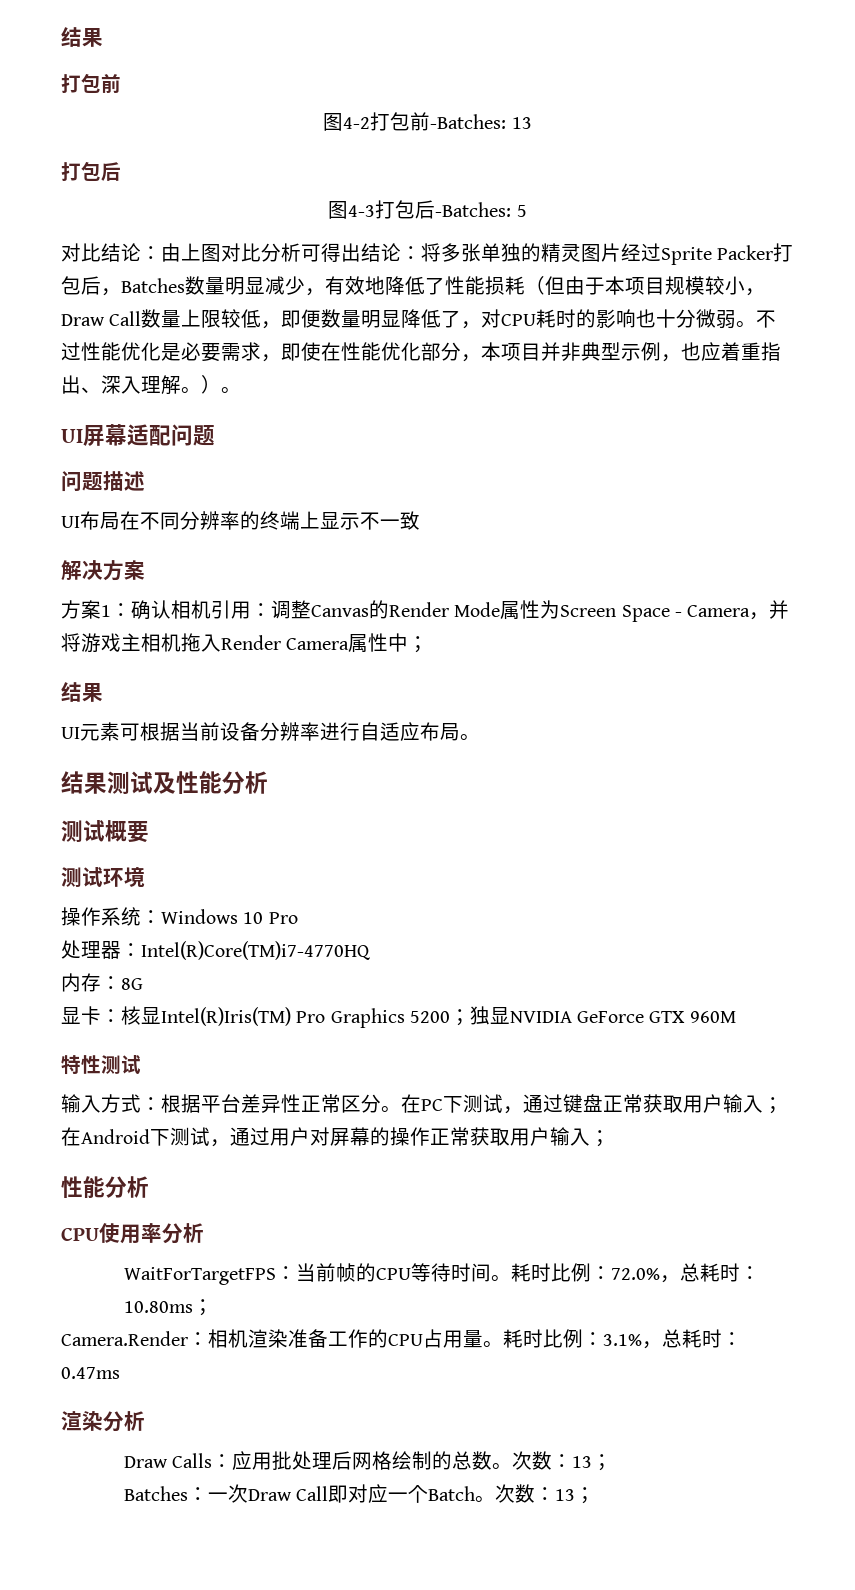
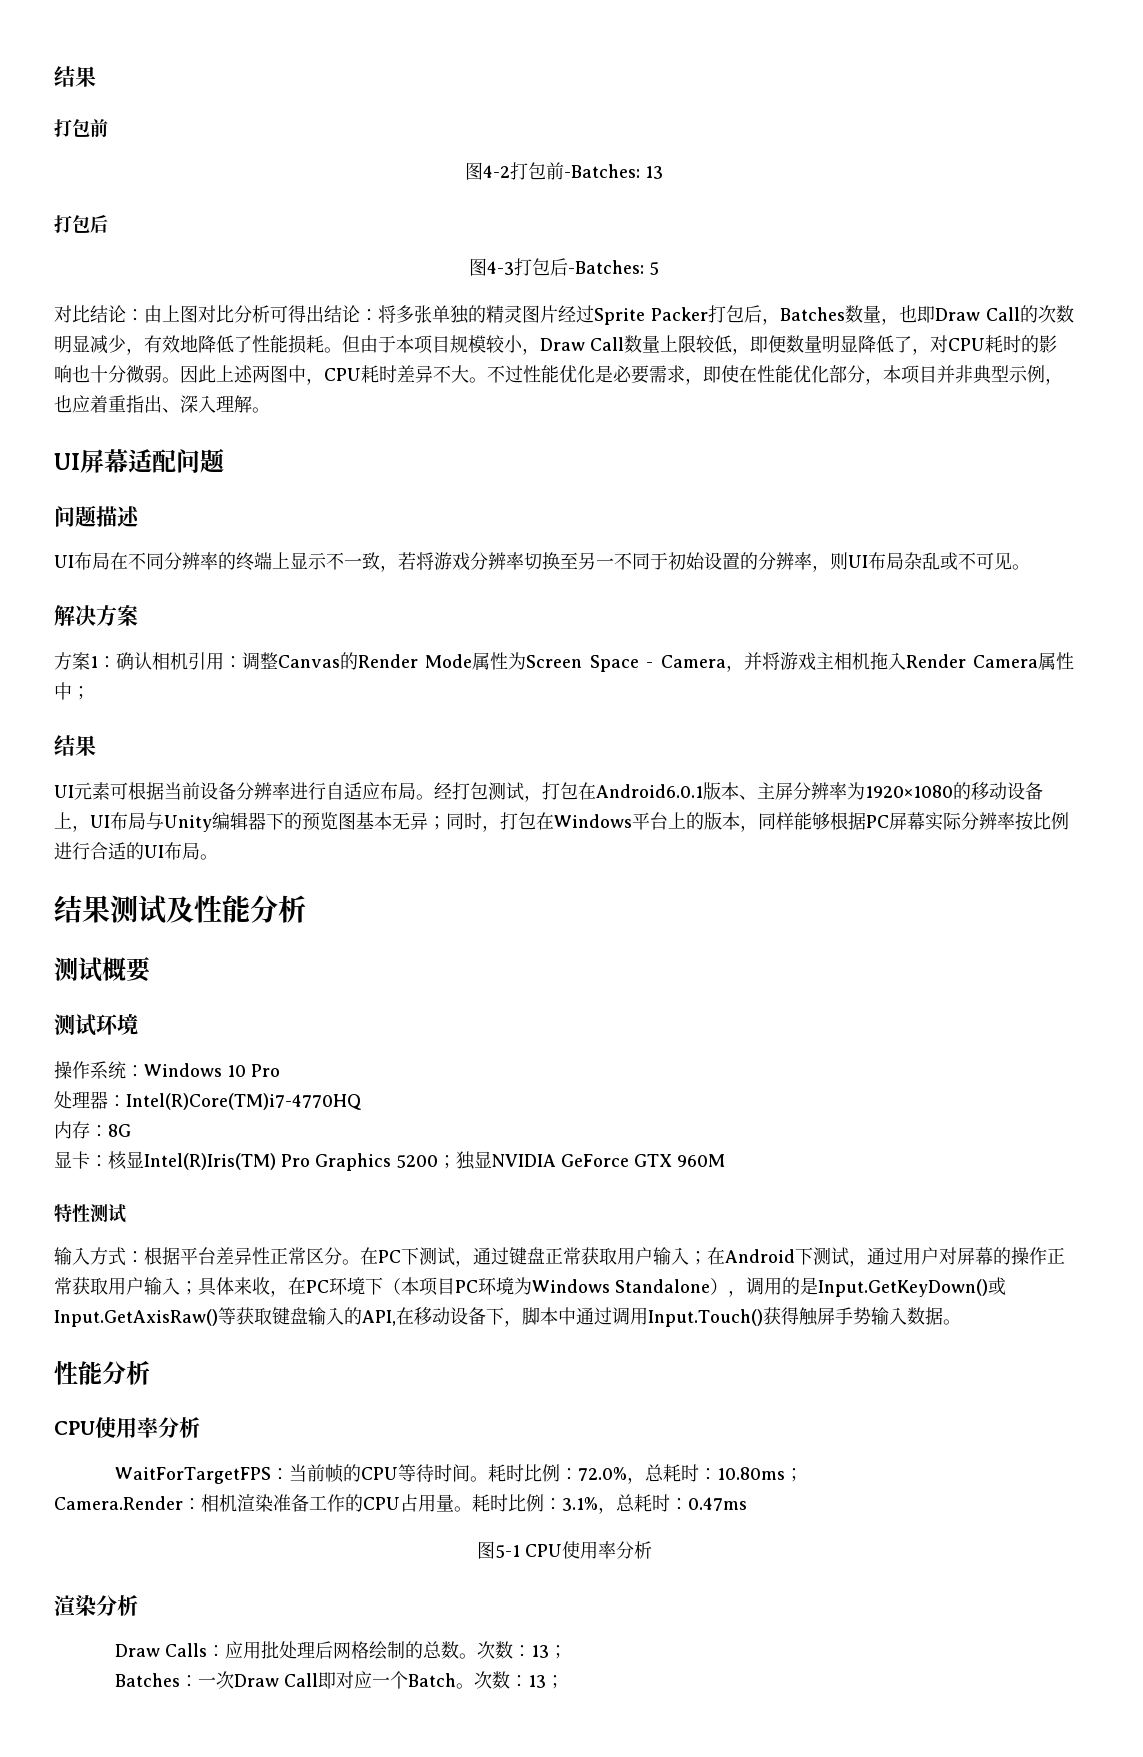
- 对比结论：由上图对比分析可得出结论：将多张单独的精灵图片经过Sprite Packer打包后，Batches数量明显减少，有效地降低了性能损耗（但由于本项目规模较小，Draw Call数量上限较低，即便数量明显降低了，对CPU耗时的影响也十分微弱。
+ 对比结论：由上图对比分析可得出结论：将多张单独的精灵图片经过Sprite Packer打包后，Batches数量，也即Draw Call的次数明显减少，有效地降低了性能损耗。但由于本项目规模较小，Draw Call数量上限较低，即便数量明显降低了，对CPU耗时的影响也十分微弱。
+ 因此上述两图中，CPU耗时差异不大。
- 不过性能优化是必要需求，即使在性能优化部分，本项目并非典型示例，也应着重指出、深入理解。）。
+ 不过性能优化是必要需求，即使在性能优化部分，本项目并非典型示例，也应着重指出、深入理解。
- UI布局在不同分辨率的终端上显示不一致
+ UI布局在不同分辨率的终端上显示不一致，若将游戏分辨率切换至另一不同于初始设置的分辨率，则UI布局杂乱或不可见。
+ 经打包测试，打包在Android6.0.1版本、主屏分辨率为1920×1080的移动设备上，UI布局与Unity编辑器下的预览图基本无异；同时，打包在Windows平台上的版本，同样能够根据PC屏幕实际分辨率按比例进行合适的UI布局。
- 在PC下测试，通过键盘正常获取用户输入；在Android下测试，通过用户对屏幕的操作正常获取用户输入；
+ 在PC下测试，通过键盘正常获取用户输入；在Android下测试，通过用户对屏幕的操作正常获取用户输入；具体来收，在PC环境下（本项目PC环境为Windows Standalone），调用的是Input.GetKeyDown()或Input.GetAxisRaw()等获取键盘输入的API,在移动设备下，脚本中通过调用Input.Touch()获得触屏手势输入数据。
+ 图5-1 CPU使用率分析

